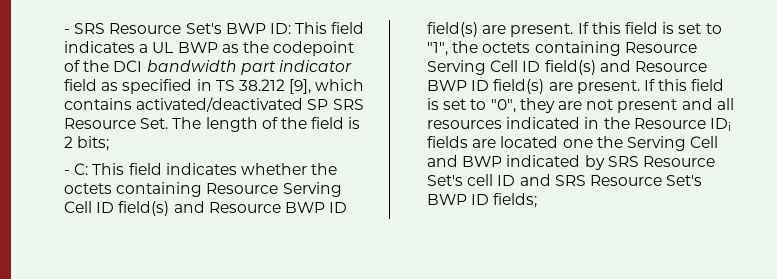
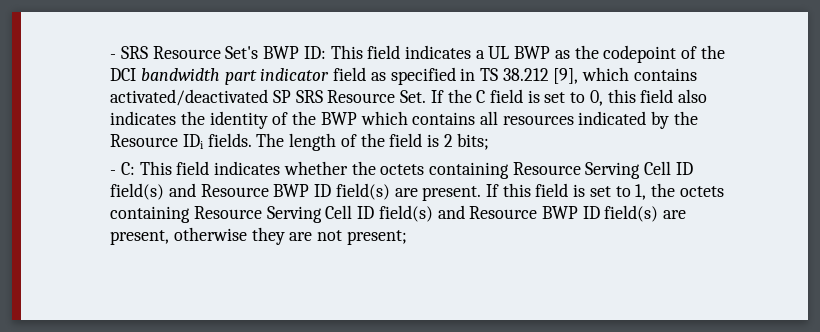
- - SRS Resource Set's BWP ID: This field indicates a UL BWP as the codepoint of the DCI bandwidth part indicator field as specified in TS 38.212 [9], which contains activated/deactivated SP SRS Resource Set. The length of the field is 2 bits;
+ - SRS Resource Set's BWP ID: This field indicates a UL BWP as the codepoint of the DCI bandwidth part indicator field as specified in TS 38.212 [9], which contains activated/deactivated SP SRS Resource Set. If the C field is set to 0, this field also indicates the identity of the BWP which contains all resources indicated by the Resource IDi fields. The length of the field is 2 bits;
- If this field is set to "1", the octets containing Resource Serving Cell ID field(s) and Resource BWP ID field(s) are present. If this field is set to "0", they are not present and all resources indicated in the Resource IDi fields are located one the Serving Cell and BWP indicated by SRS Resource Set's cell ID and SRS Resource Set's BWP ID fields;
+ If this field is set to 1, the octets containing Resource Serving Cell ID field(s) and Resource BWP ID field(s) are present, otherwise they are not present;

